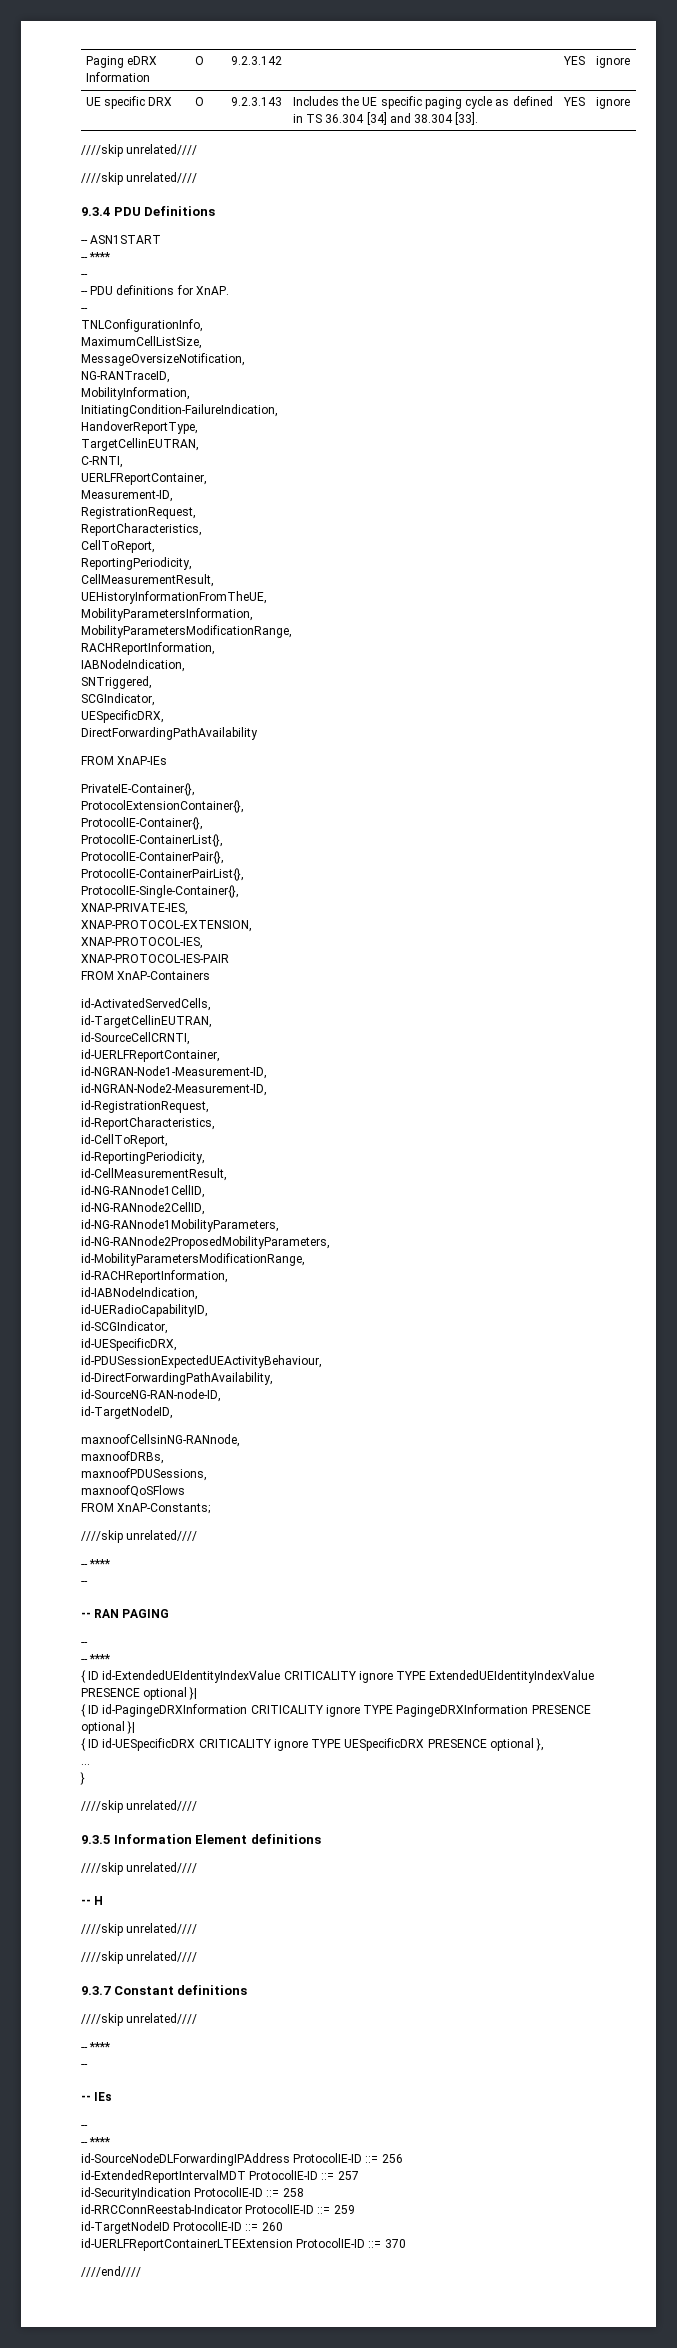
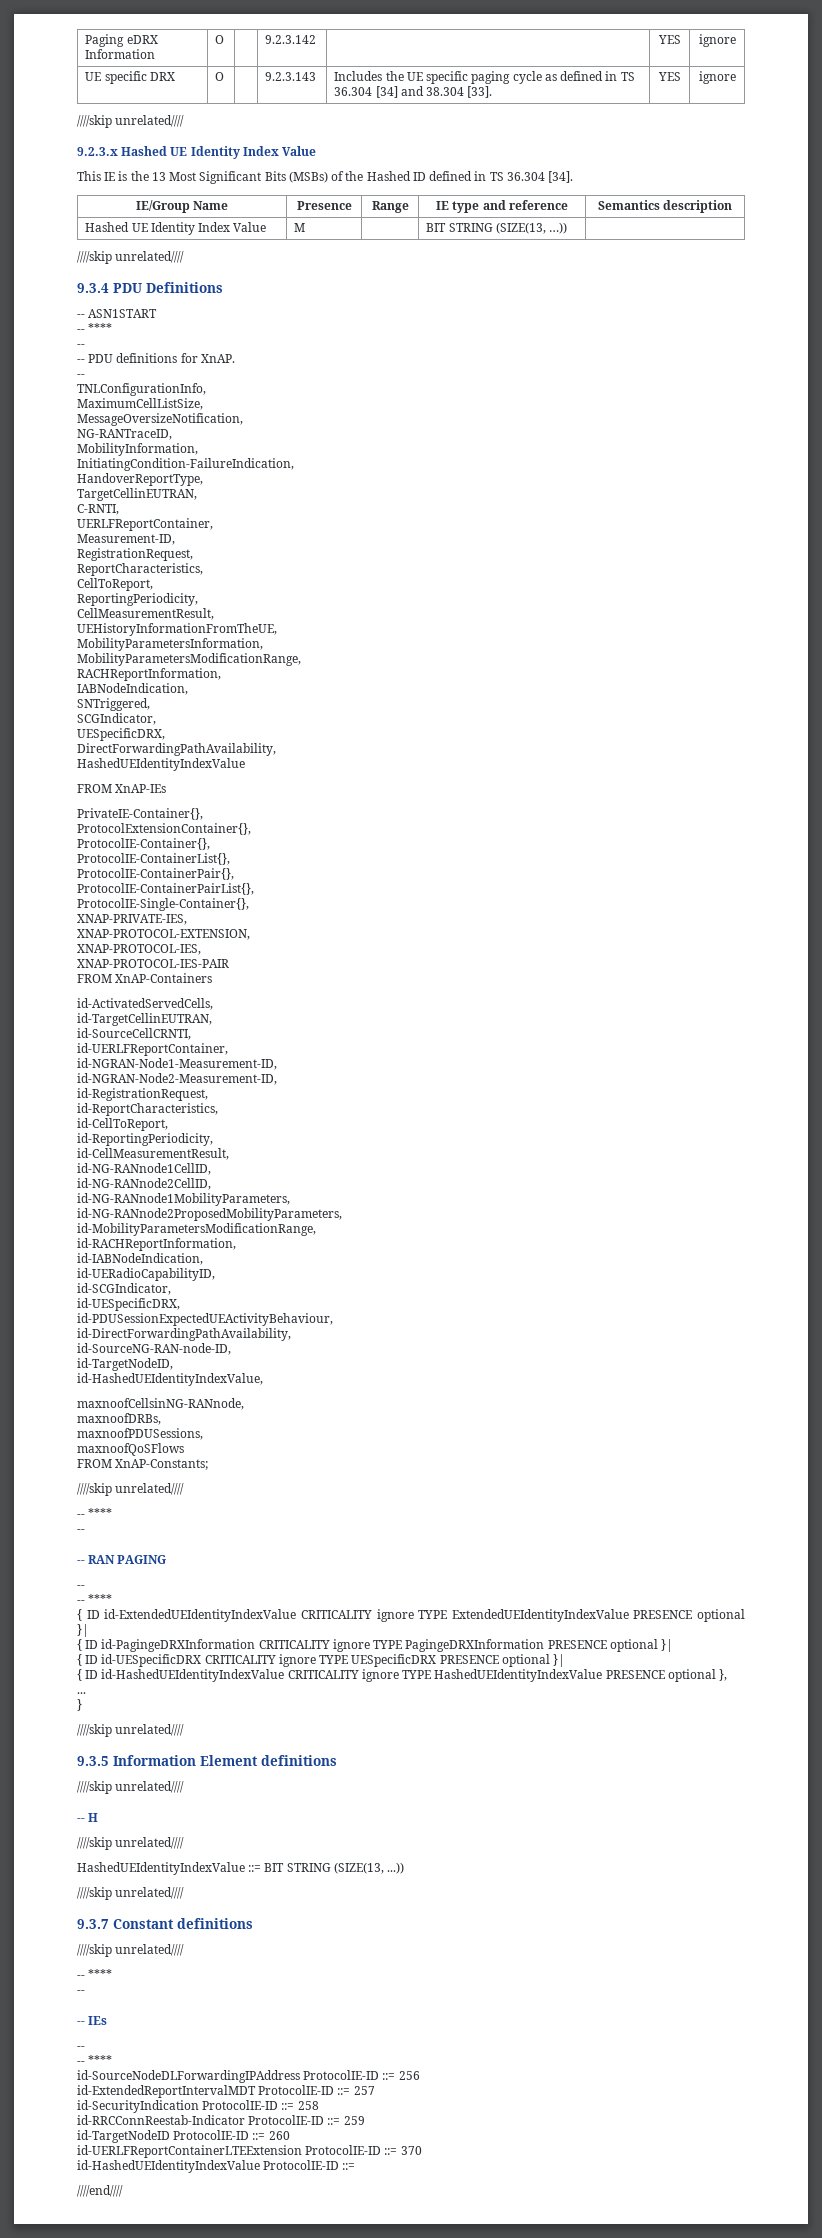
+ 9.2.3.x Hashed UE Identity Index Value
+ This IE is the 13 Most Significant Bits (MSBs) of the Hashed ID defined in TS 36.304 [34].
+ IE/Group Name | Presence | Range | IE type and reference | Semantics description
+ Hashed UE Identity Index Value | M | | BIT STRING (SIZE(13, …)) |
- DirectForwardingPathAvailability
+ DirectForwardingPathAvailability,
+ HashedUEIdentityIndexValue
+ id-HashedUEIdentityIndexValue,
- { ID id-UESpecificDRX CRITICALITY ignore TYPE UESpecificDRX PRESENCE optional },
+ { ID id-UESpecificDRX CRITICALITY ignore TYPE UESpecificDRX PRESENCE optional }|
+ { ID id-HashedUEIdentityIndexValue CRITICALITY ignore TYPE HashedUEIdentityIndexValue PRESENCE optional },
+ HashedUEIdentityIndexValue ::= BIT STRING (SIZE(13, ...))
+ id-HashedUEIdentityIndexValue ProtocolIE-ID ::=

